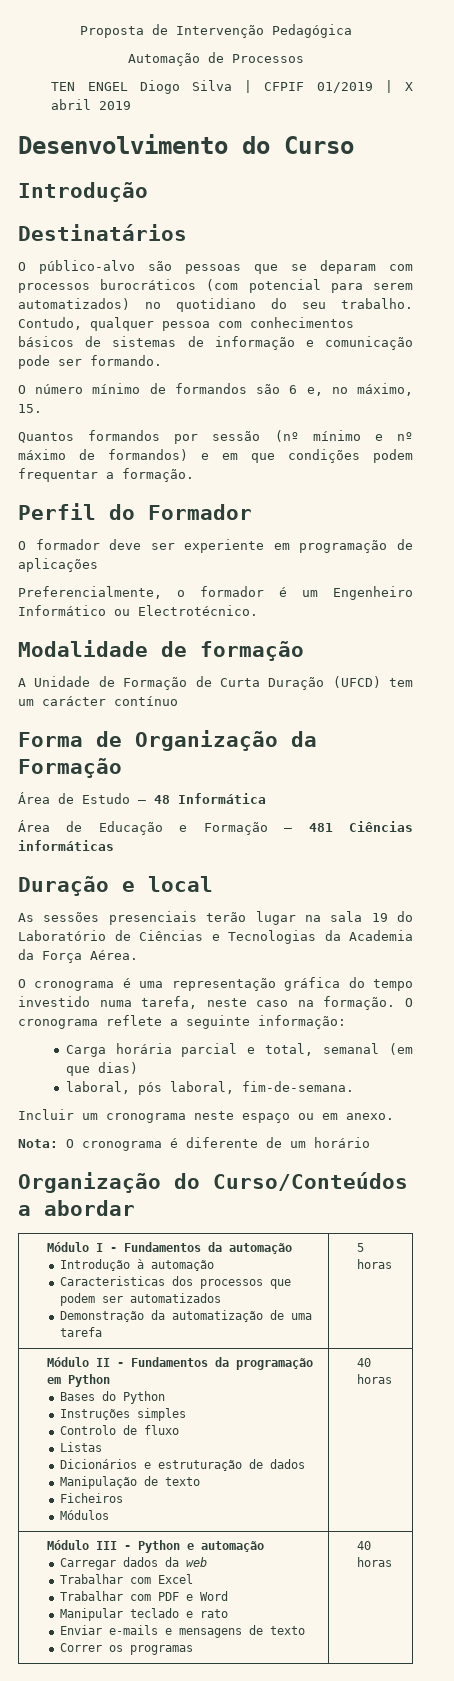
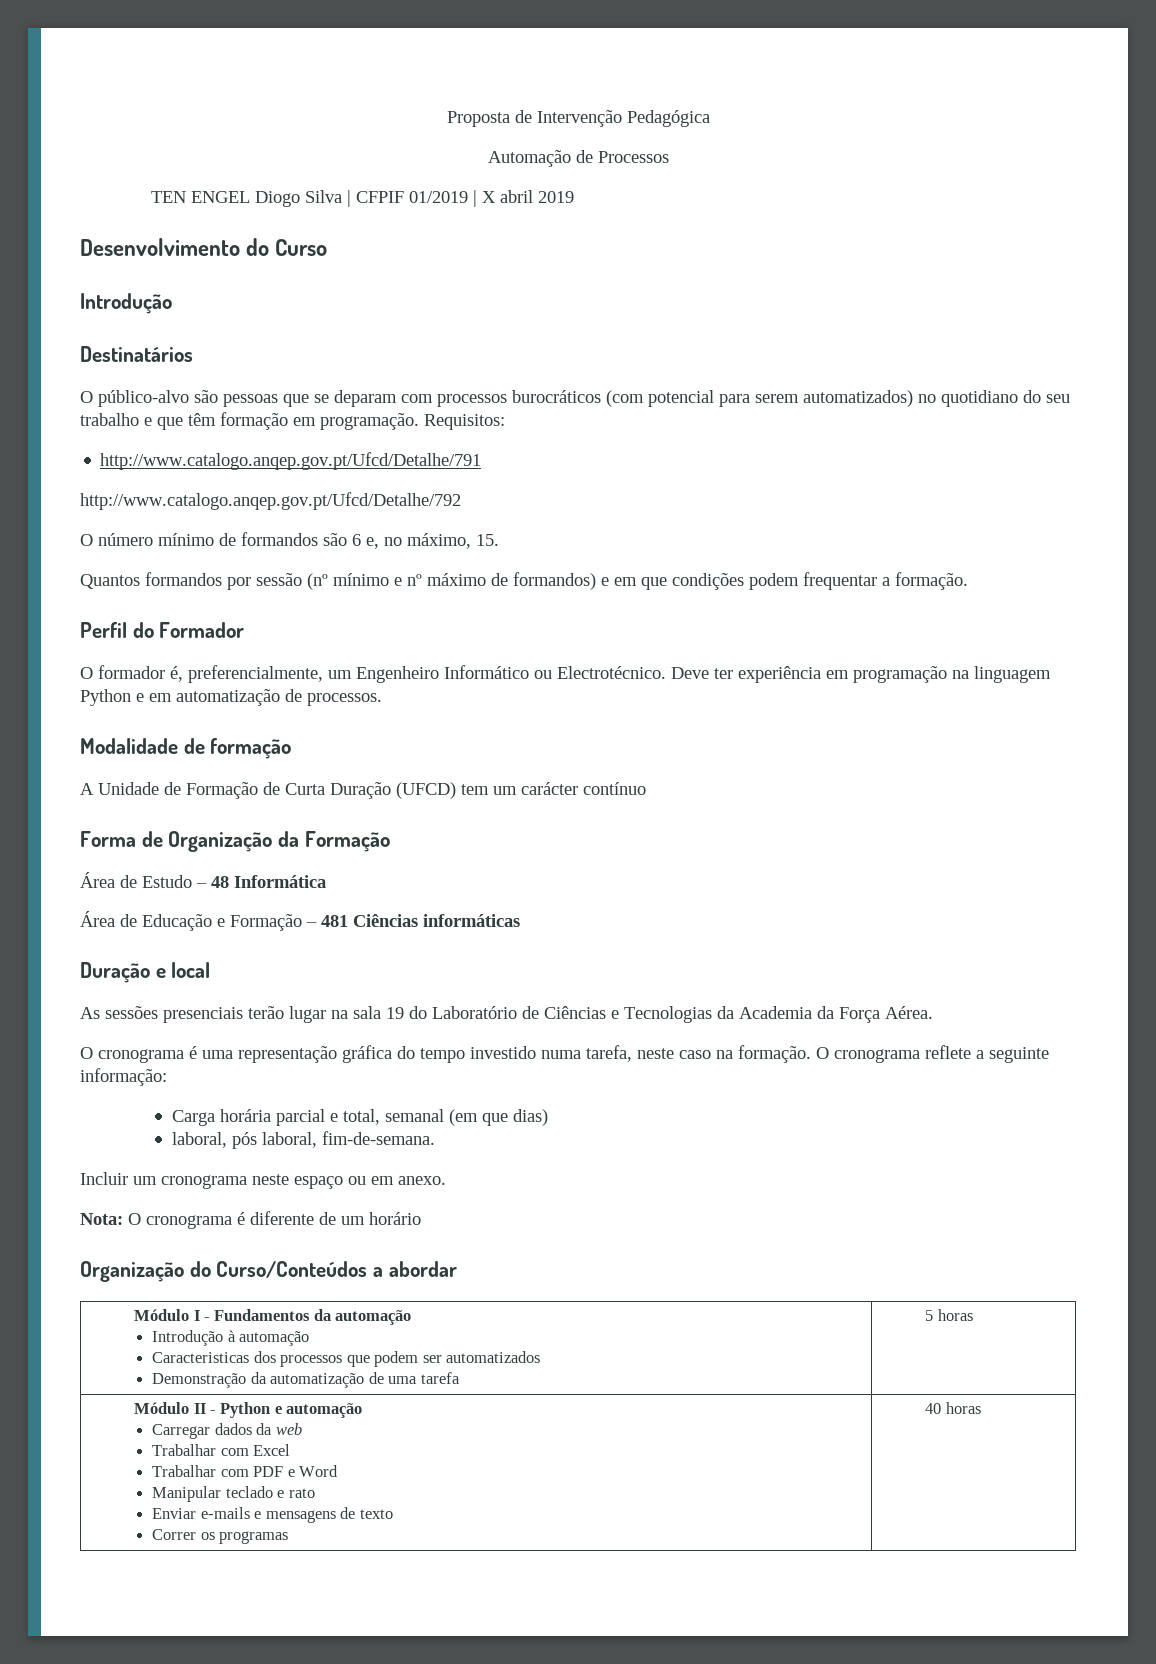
- O público-alvo são pessoas que se deparam com processos burocráticos (com potencial para serem automatizados) no quotidiano do seu trabalho. Contudo, qualquer pessoa com conhecimentos básicos de sistemas de informação e comunicação pode ser formando.
+ O público-alvo são pessoas que se deparam com processos burocráticos (com potencial para serem automatizados) no quotidiano do seu trabalho e que têm formação em programação. Requisitos:
+ http://www.catalogo.anqep.gov.pt/Ufcd/Detalhe/791
+ http://www.catalogo.anqep.gov.pt/Ufcd/Detalhe/792
- O formador deve ser experiente em programação de aplicações
- Preferencialmente, o formador é um Engenheiro Informático ou Electrotécnico.
+ O formador é, preferencialmente, um Engenheiro Informático ou Electrotécnico. Deve ter experiência em programação na linguagem Python e em automatização de processos.
- Módulo II - Fundamentos da programação em Python
- Bases do Python
- Instruções simples
- Controlo de fluxo
- Listas
- Dicionários e estruturação de dados
- Manipulação de texto
- Ficheiros
- Módulos | 40 horas
- Módulo III - Python e automação
+ Módulo II - Python e automação

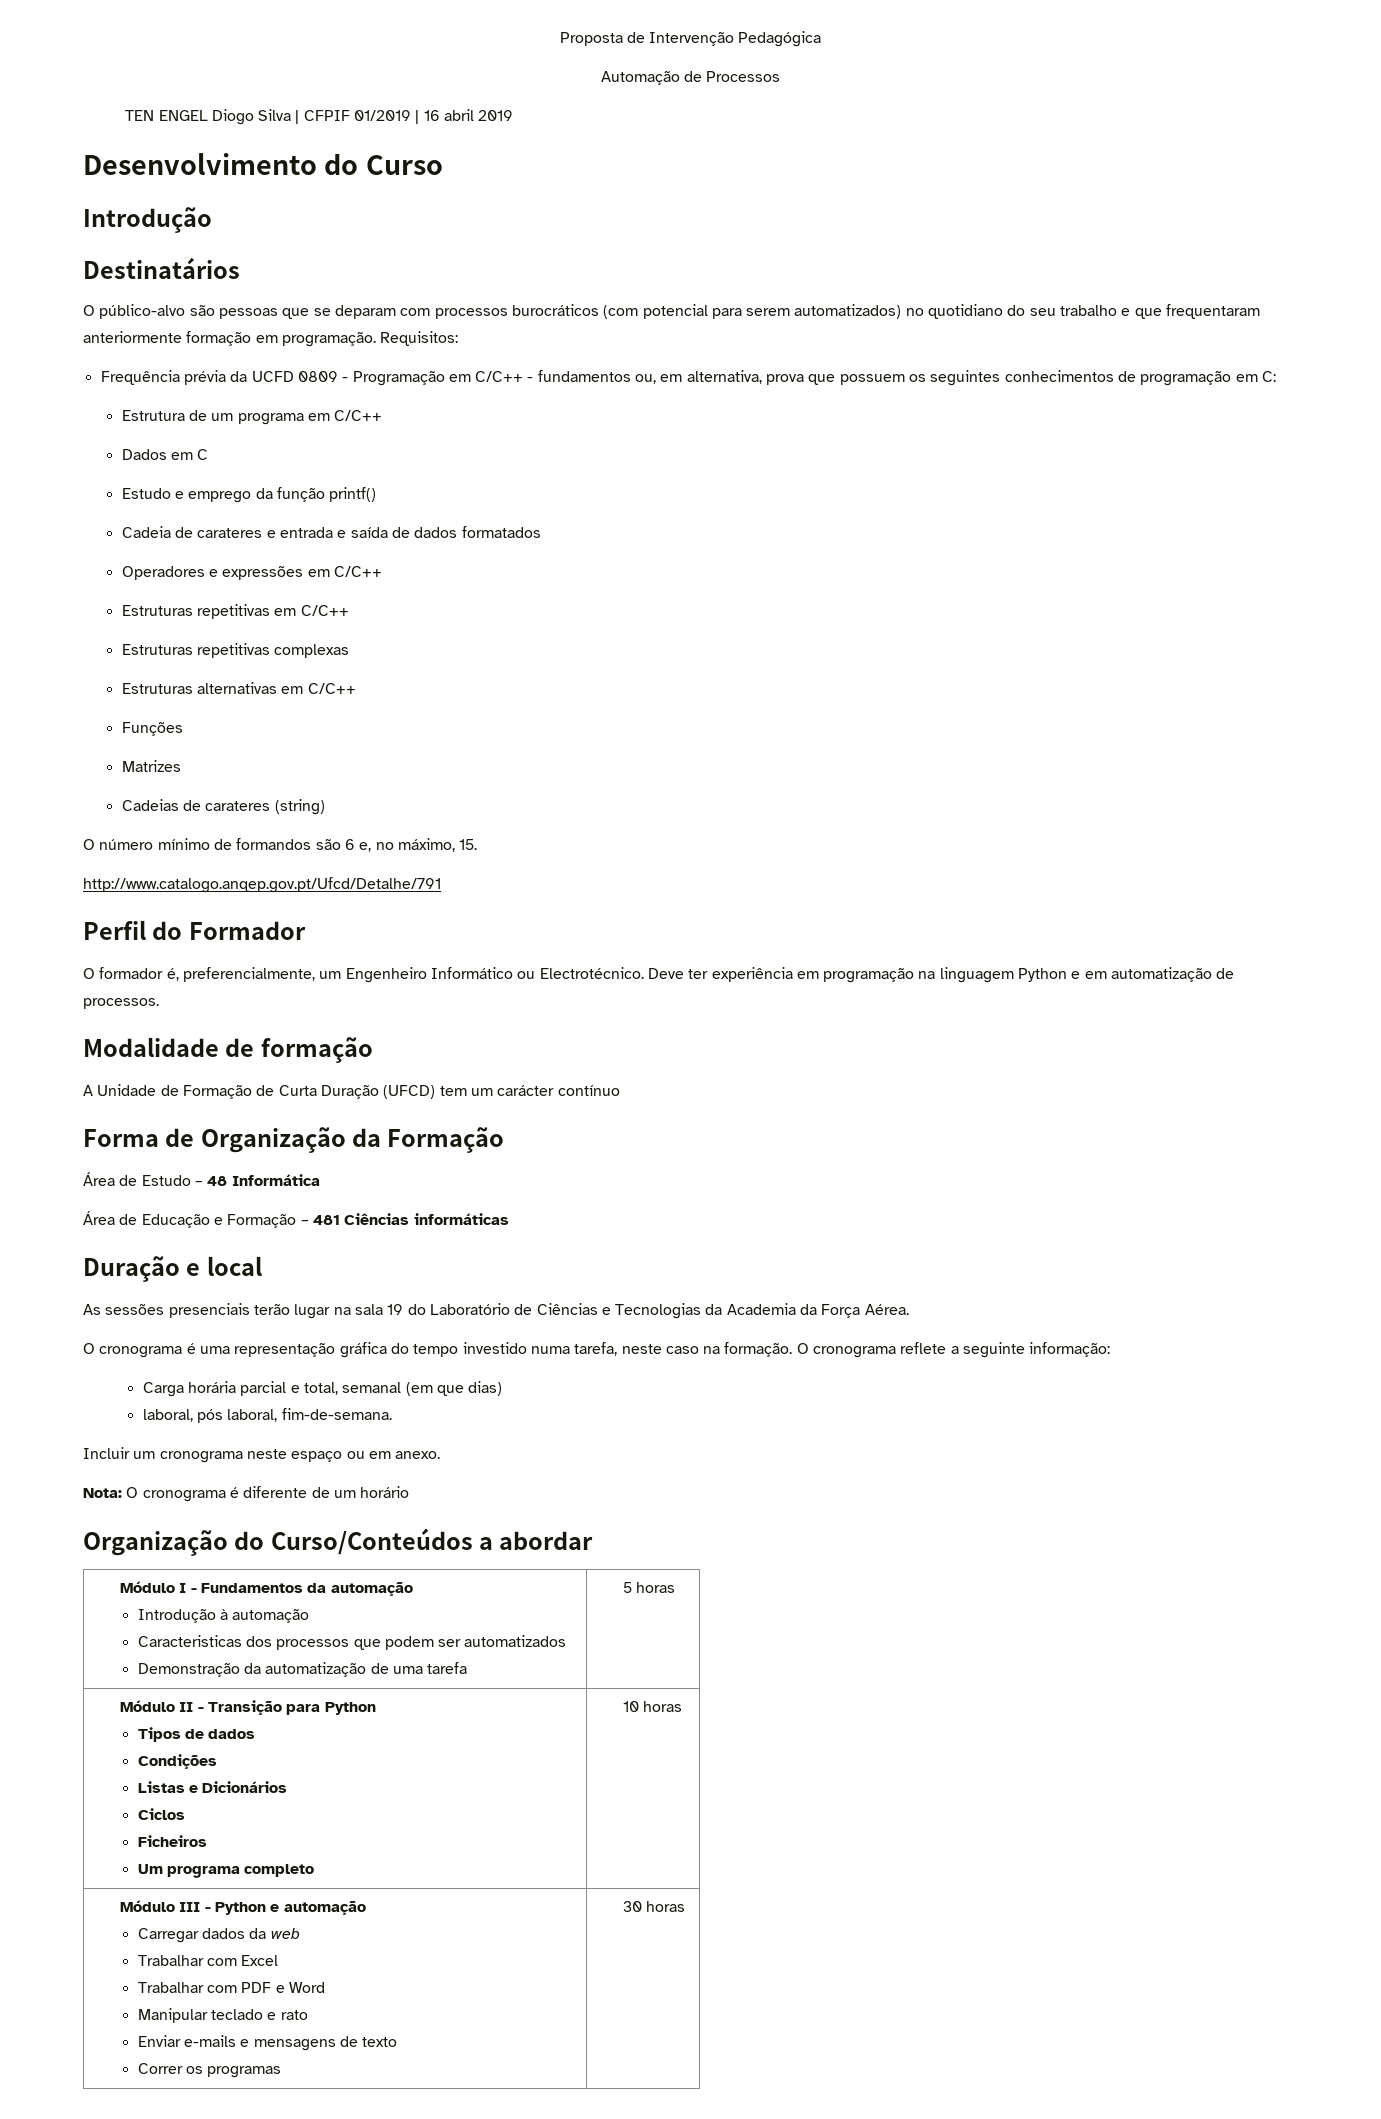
- TEN ENGEL Diogo Silva | CFPIF 01/2019 | X abril 2019
+ TEN ENGEL Diogo Silva | CFPIF 01/2019 | 16 abril 2019
- O público-alvo são pessoas que se deparam com processos burocráticos (com potencial para serem automatizados) no quotidiano do seu trabalho e que têm formação em programação.
+ O público-alvo são pessoas que se deparam com processos burocráticos (com potencial para serem automatizados) no quotidiano do seu trabalho e que frequentaram anteriormente formação em programação.
- http://www.catalogo.anqep.gov.pt/Ufcd/Detalhe/791
- http://www.catalogo.anqep.gov.pt/Ufcd/Detalhe/792
+ Frequência prévia da UCFD 0809 - Programação em C/C++ - fundamentos ou, em alternativa, prova que possuem os seguintes conhecimentos de programação em C:
+ Estrutura de um programa em C/C++
+ Dados em C
+ Estudo e emprego da função printf()
+ Cadeia de carateres e entrada e saída de dados formatados
+ Operadores e expressões em C/C++
+ Estruturas repetitivas em C/C++
+ Estruturas repetitivas complexas
+ Estruturas alternativas em C/C++
+ Funções
+ Matrizes
+ Cadeias de carateres (string)
- Quantos formandos por sessão (nº mínimo e nº máximo de formandos) e em que condições podem frequentar a formação.
+ http://www.catalogo.anqep.gov.pt/Ufcd/Detalhe/791
- Módulo II - Python e automação
+ Módulo II - Transição para Python
+ Tipos de dados
+ Condições
+ Listas e Dicionários
+ Ciclos
+ Ficheiros
+ Um programa completo | 10 horas
+ Módulo III - Python e automação
  Carregar dados da web
  Trabalhar com Excel
  Trabalhar com PDF e Word
  Manipular teclado e rato
  Enviar e-mails e mensagens de texto
- Correr os programas | 40 horas
+ Correr os programas | 30 horas

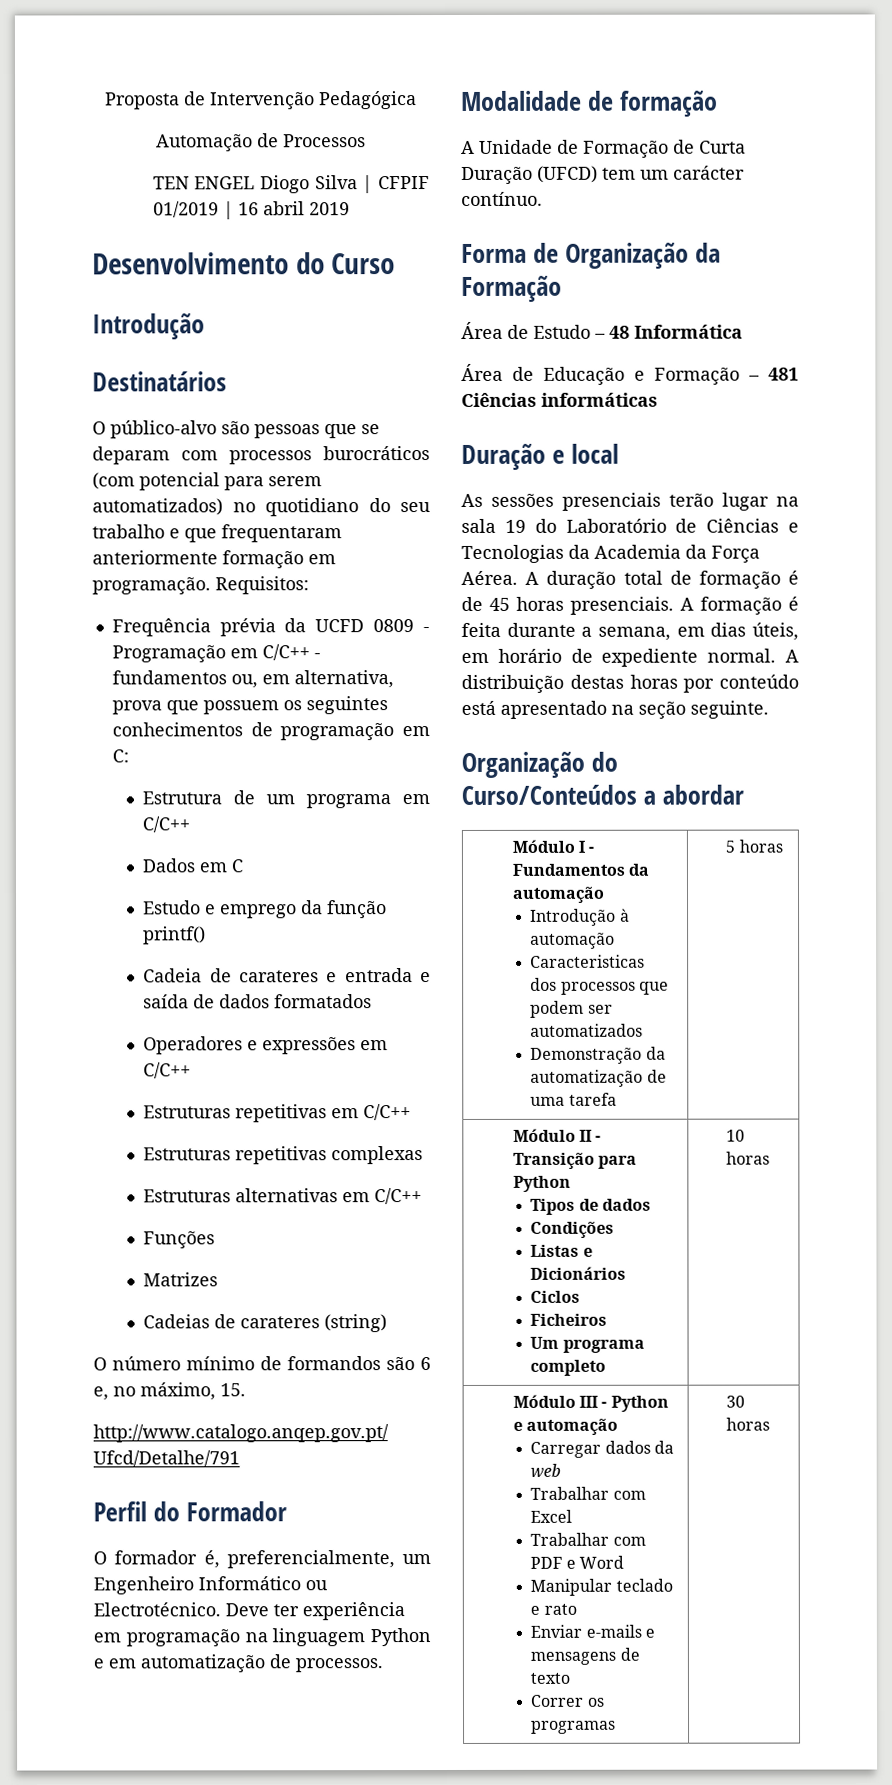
- A Unidade de Formação de Curta Duração (UFCD) tem um carácter contínuo
+ A Unidade de Formação de Curta Duração (UFCD) tem um carácter contínuo.
- As sessões presenciais terão lugar na sala 19 do Laboratório de Ciências e Tecnologias da Academia da Força Aérea.
- O cronograma é uma representação gráfica do tempo investido numa tarefa, neste caso na formação. O cronograma reflete a seguinte informação:
- Carga horária parcial e total, semanal (em que dias)
- laboral, pós laboral, fim-de-semana.
- Incluir um cronograma neste espaço ou em anexo.
- Nota: O cronograma é diferente de um horário
+ As sessões presenciais terão lugar na sala 19 do Laboratório de Ciências e Tecnologias da Academia da Força Aérea. A duração total de formação é de 45 horas presenciais. A formação é feita durante a semana, em dias úteis, em horário de expediente normal. A distribuição destas horas por conteúdo está apresentado na seção seguinte.

